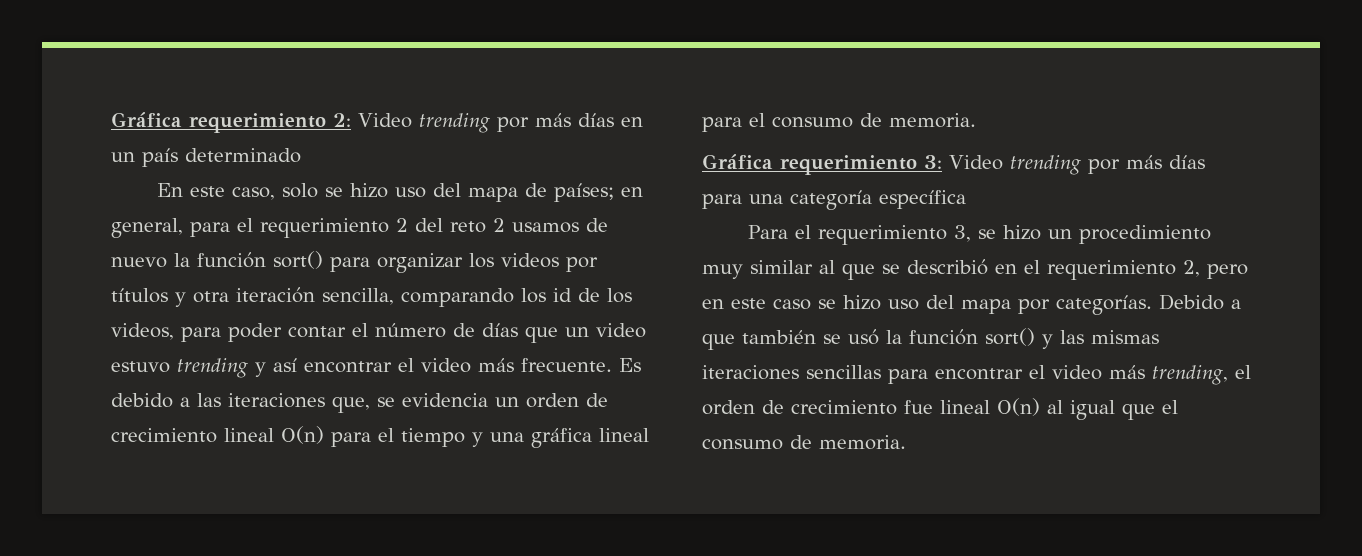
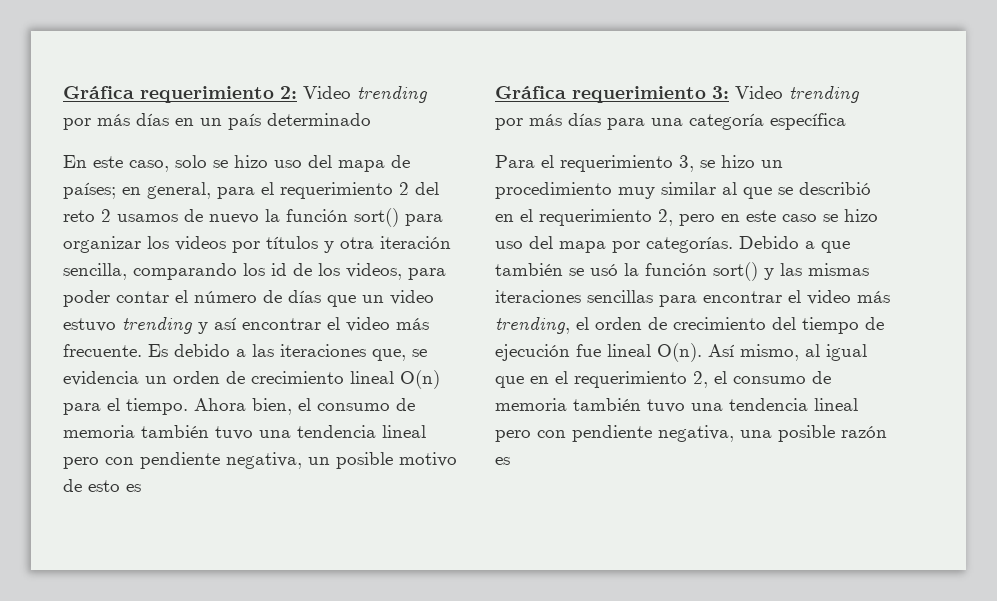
- Es debido a las iteraciones que, se evidencia un orden de crecimiento lineal O(n) para el tiempo y una gráfica lineal para el consumo de memoria.
+ Es debido a las iteraciones que, se evidencia un orden de crecimiento lineal O(n) para el tiempo. Ahora bien, el consumo de memoria también tuvo una tendencia lineal pero con pendiente negativa, un posible motivo de esto es
- Debido a que también se usó la función sort() y las mismas iteraciones sencillas para encontrar el video más trending, el orden de crecimiento fue lineal O(n) al igual que el consumo de memoria.
+ Debido a que también se usó la función sort() y las mismas iteraciones sencillas para encontrar el video más trending, el orden de crecimiento del tiempo de ejecución fue lineal O(n). Así mismo, al igual que en el requerimiento 2, el consumo de memoria también tuvo una tendencia lineal pero con pendiente negativa, una posible razón es

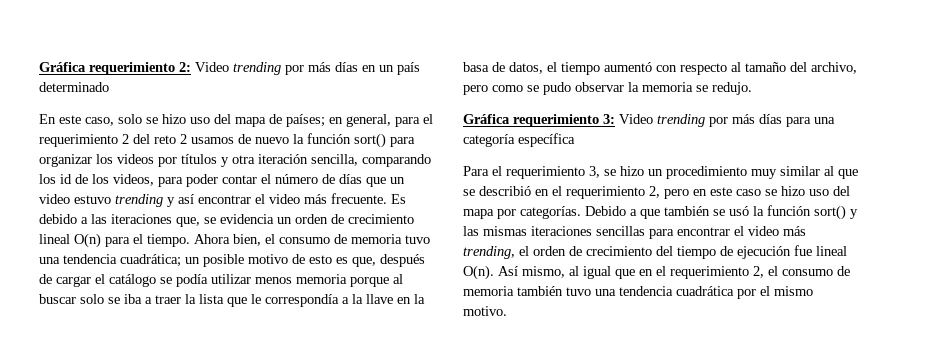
- Ahora bien, el consumo de memoria también tuvo una tendencia lineal pero con pendiente negativa, un posible motivo de esto es
+ Ahora bien, el consumo de memoria tuvo una tendencia cuadrática; un posible motivo de esto es que, después de cargar el catálogo se podía utilizar menos memoria porque al buscar solo se iba a traer la lista que le correspondía a la llave en la basa de datos, el tiempo aumentó con respecto al tamaño del archivo, pero como se pudo observar la memoria se redujo.
- Así mismo, al igual que en el requerimiento 2, el consumo de memoria también tuvo una tendencia lineal pero con pendiente negativa, una posible razón es
+ Así mismo, al igual que en el requerimiento 2, el consumo de memoria también tuvo una tendencia cuadrática por el mismo motivo.

